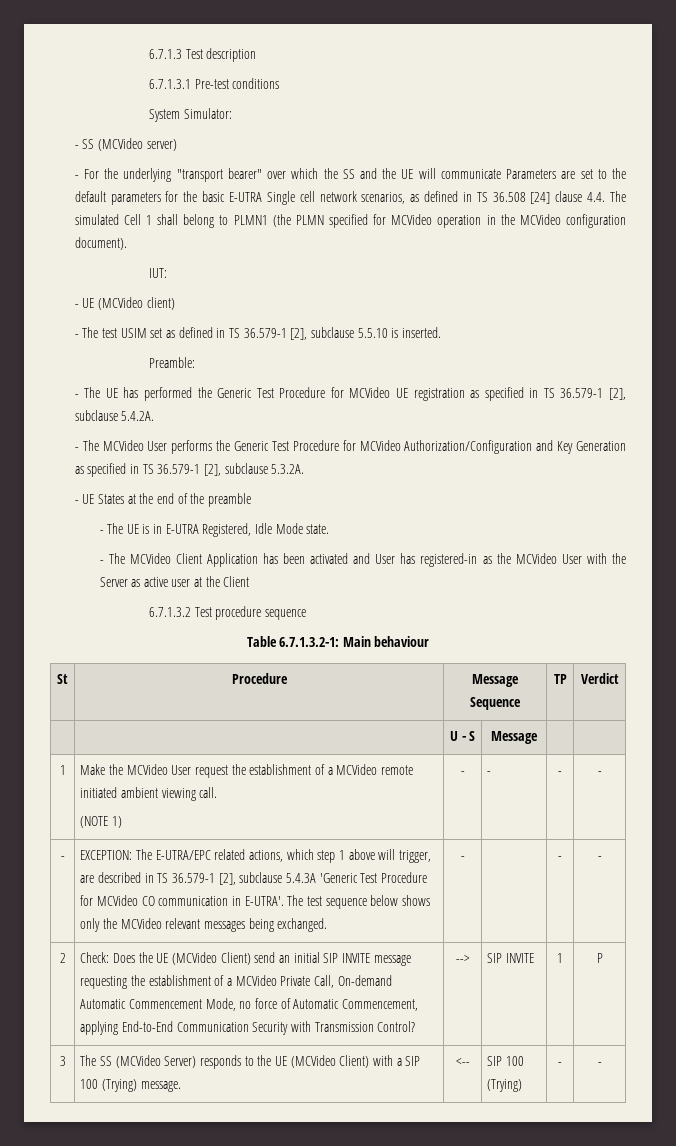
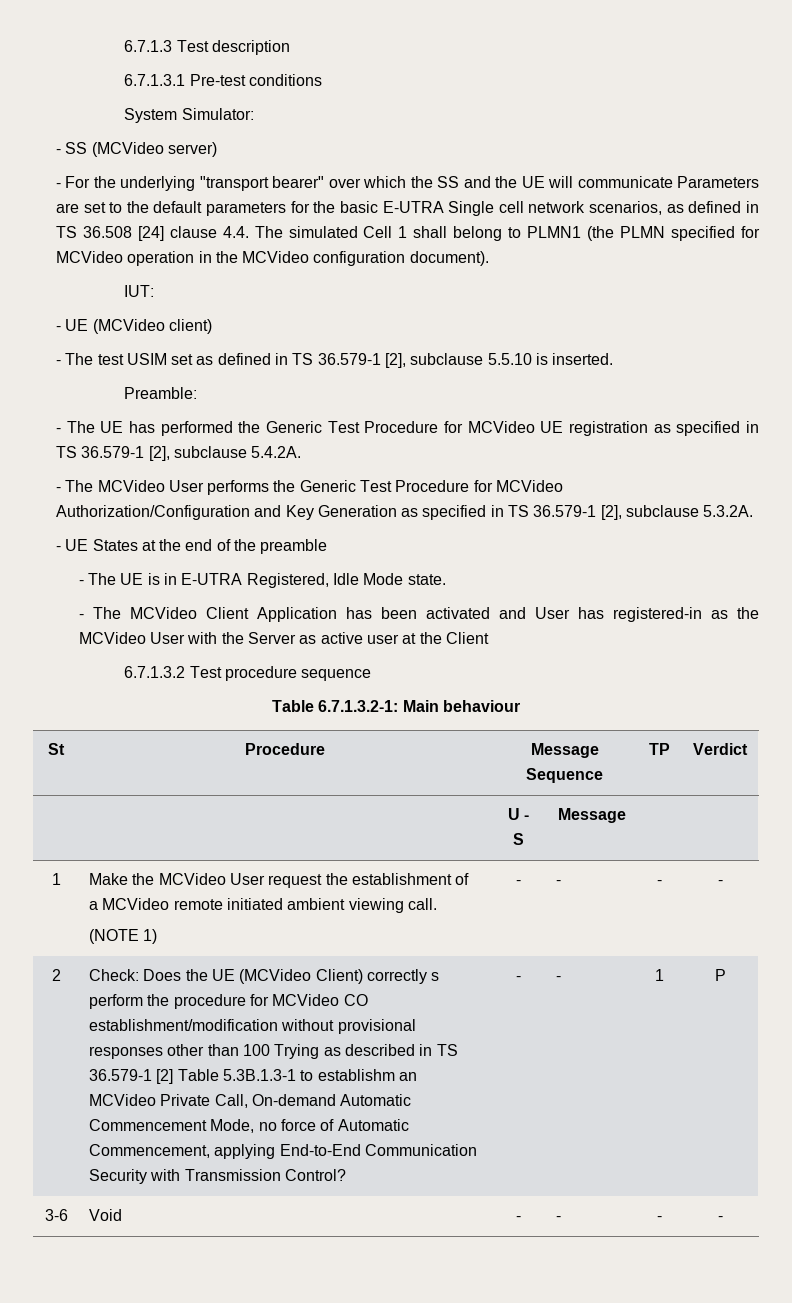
- - | EXCEPTION: The E-UTRA/EPC related actions, which step 1 above will trigger, are described in TS 36.579-1 [2], subclause 5.4.3A 'Generic Test Procedure for MCVideo CO communication in E-UTRA'. The test sequence below shows only the MCVideo relevant messages being exchanged. | - | | - | -
- Check: Does the UE (MCVideo Client) send an initial SIP INVITE message requesting the establishment of a MCVideo Private Call, On-demand Automatic Commencement Mode, no force of Automatic Commencement, applying End-to-End Communication Security with Transmission Control? | --> | SIP INVITE
+ Check: Does the UE (MCVideo Client) correctly s perform the procedure for MCVideo CO establishment/modification without provisional responses other than 100 Trying as described in TS 36.579-1 [2] Table 5.3B.1.3-1 to establishm an MCVideo Private Call, On-demand Automatic Commencement Mode, no force of Automatic Commencement, applying End-to-End Communication Security with Transmission Control? | - | -
- 3 | The SS (MCVideo Server) responds to the UE (MCVideo Client) with a SIP 100 (Trying) message. | <-- | SIP 100 (Trying) | - | -
+ 3-6 | Void | - | - | - | -

